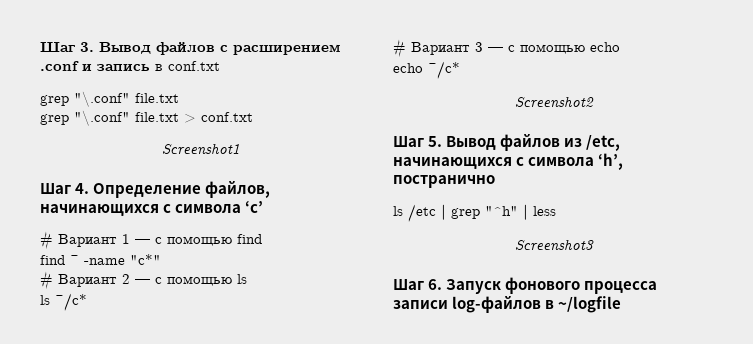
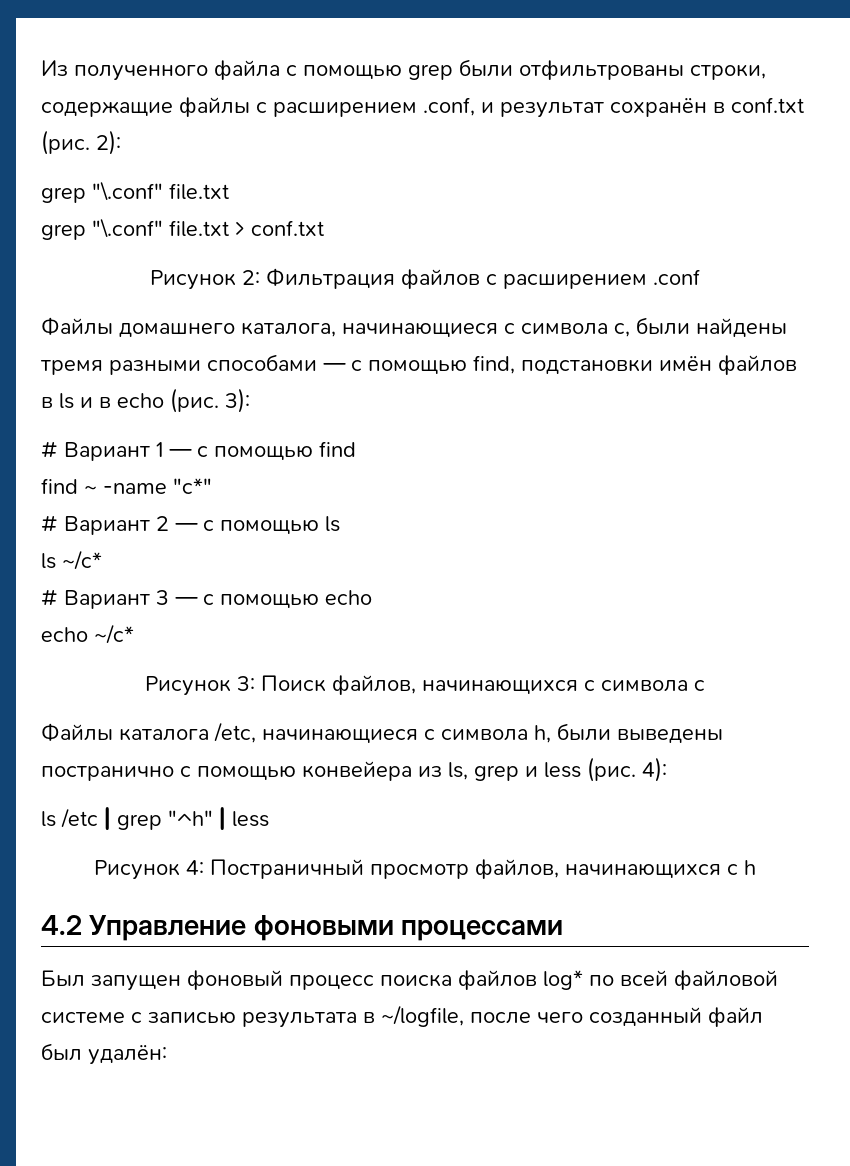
- Шаг 3. Вывод файлов с расширением .conf и запись в conf.txt
+ Из полученного файла с помощью grep были отфильтрованы строки, содержащие файлы с расширением .conf, и результат сохранён в conf.txt (рис. 2):
- Screenshot1
- Шаг 4. Определение файлов, начинающихся с символа ‘c’
+ Рисунок 2: Фильтрация файлов с расширением .conf
+ Файлы домашнего каталога, начинающиеся с символа c, были найдены тремя разными способами — с помощью find, подстановки имён файлов в ls и в echo (рис. 3):
- Screenshot2
- Шаг 5. Вывод файлов из /etc, начинающихся с символа ‘h’, постранично
+ Рисунок 3: Поиск файлов, начинающихся с символа c
+ Файлы каталога /etc, начинающиеся с символа h, были выведены постранично с помощью конвейера из ls, grep и less (рис. 4):
- Screenshot3
- Шаг 6. Запуск фонового процесса записи log-файлов в ~/logfile
+ Рисунок 4: Постраничный просмотр файлов, начинающихся с h
+ 4.2 Управление фоновыми процессами
+ Был запущен фоновый процесс поиска файлов log* по всей файловой системе с записью результата в ~/logfile, после чего созданный файл был удалён:

